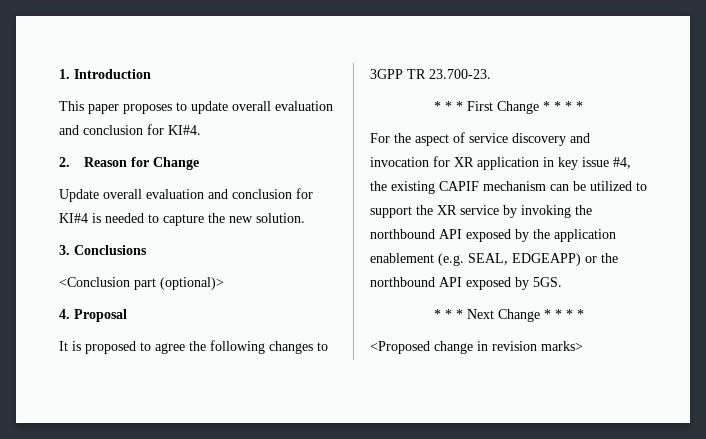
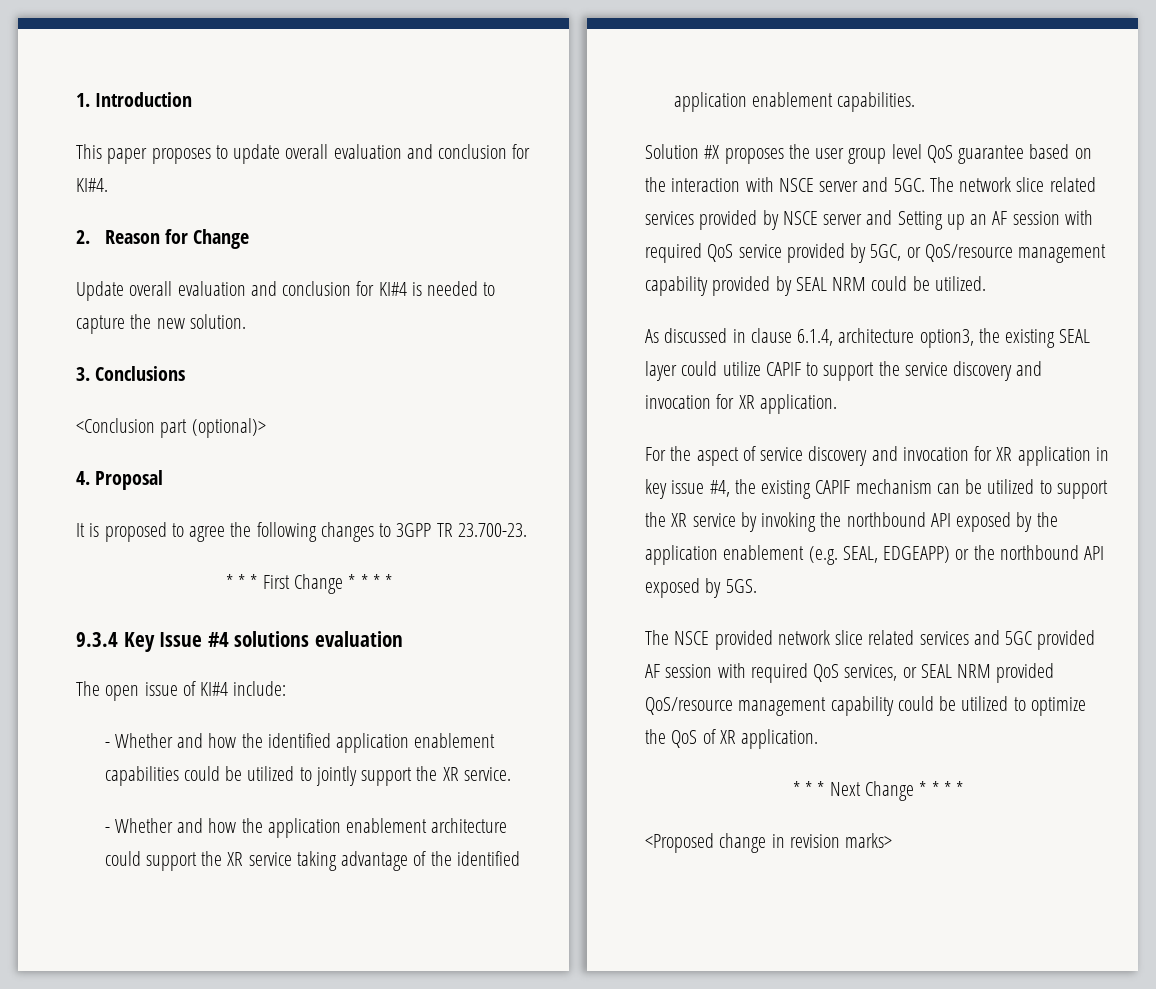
+ 9.3.4 Key Issue #4 solutions evaluation
+ The open issue of KI#4 include:
+ - Whether and how the identified application enablement capabilities could be utilized to jointly support the XR service.
+ - Whether and how the application enablement architecture could support the XR service taking advantage of the identified application enablement capabilities.
+ Solution #X proposes the user group level QoS guarantee based on the interaction with NSCE server and 5GC. The network slice related services provided by NSCE server and Setting up an AF session with required QoS service provided by 5GC, or QoS/resource management capability provided by SEAL NRM could be utilized.
+ As discussed in clause 6.1.4, architecture option3, the existing SEAL layer could utilize CAPIF to support the service discovery and invocation for XR application.
+ The NSCE provided network slice related services and 5GC provided AF session with required QoS services, or SEAL NRM provided QoS/resource management capability could be utilized to optimize the QoS of XR application.

